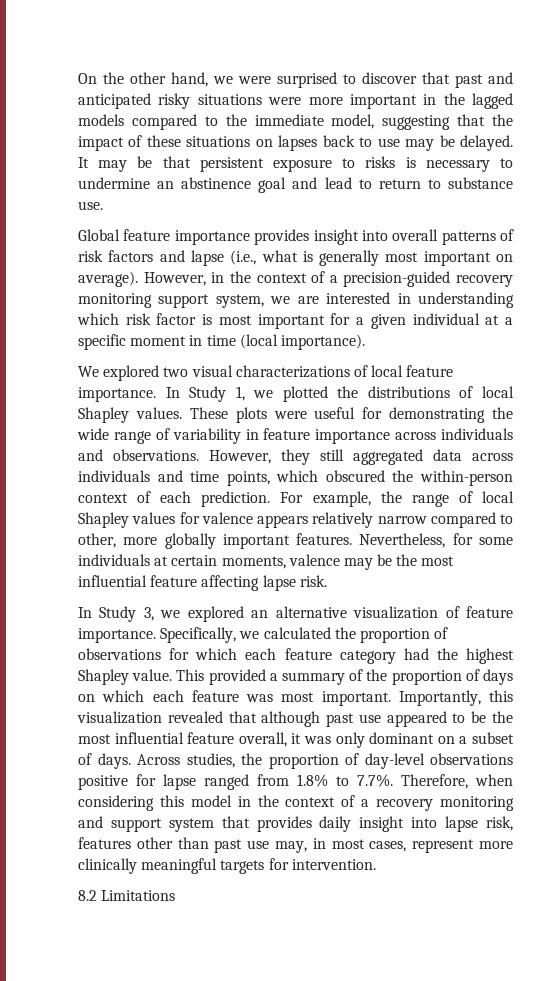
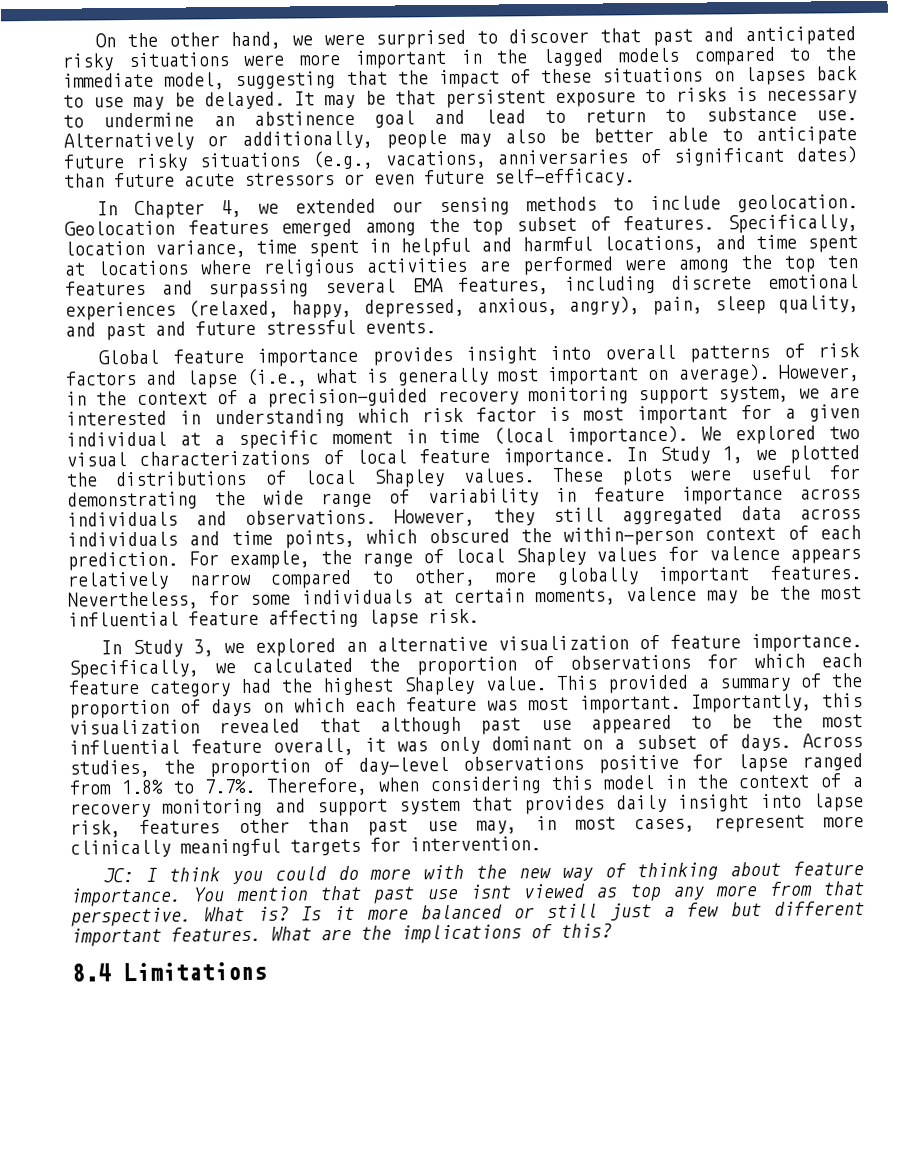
+ Alternatively or additionally, people may also be better able to anticipate future risky situations (e.g., vacations, anniversaries of significant dates) than future acute stressors or even future self-efficacy.
+ In Chapter 4, we extended our sensing methods to include geolocation. Geolocation features emerged among the top subset of features. Specifically, location variance, time spent in helpful and harmful locations, and time spent at locations where religious activities are performed were among the top ten features and surpassing several EMA features, including discrete emotional experiences (relaxed, happy, depressed, anxious, angry), pain, sleep quality, and past and future stressful events.
- However, in the context of a precision-guided recovery monitoring support system, we are interested in understanding which risk factor is most important for a given individual at a specific moment in time (local importance).
- We explored two visual characterizations of local feature importance.
+ However, in the context of a precision-guided recovery monitoring support system, we are interested in understanding which risk factor is most important for a given individual at a specific moment in time (local importance). We explored two visual characterizations of local feature importance.
- 8.2 Limitations
+ JC: I think you could do more with the new way of thinking about feature importance. You mention that past use isnt viewed as top any more from that perspective. What is? Is it more balanced or still just a few but different important features. What are the implications of this?
+ 8.4 Limitations

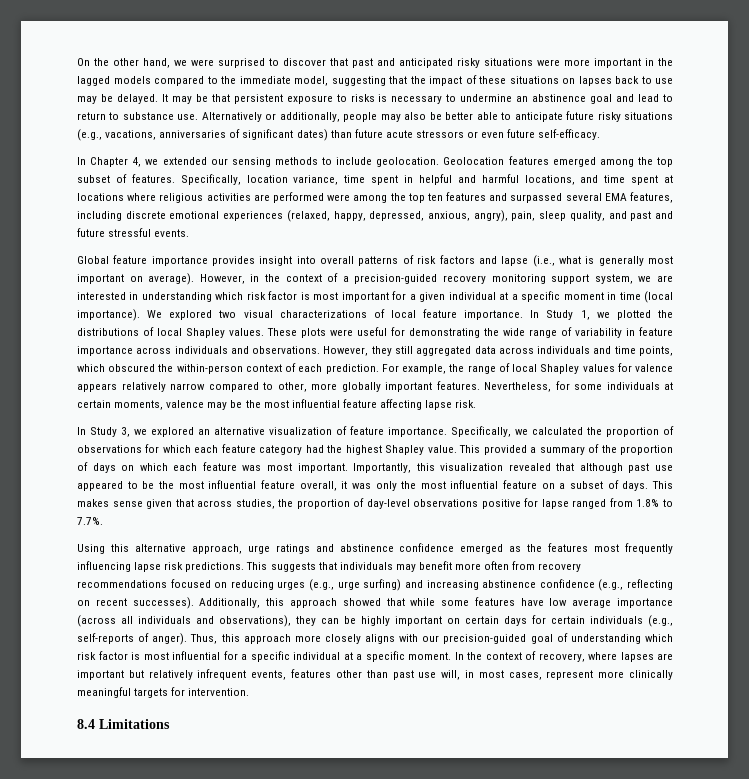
- Specifically, location variance, time spent in helpful and harmful locations, and time spent at locations where religious activities are performed were among the top ten features and surpassing several EMA features, including discrete emotional experiences (relaxed, happy, depressed, anxious, angry), pain, sleep quality, and past and future stressful events.
+ Specifically, location variance, time spent in helpful and harmful locations, and time spent at locations where religious activities are performed were among the top ten features and surpassed several EMA features, including discrete emotional experiences (relaxed, happy, depressed, anxious, angry), pain, sleep quality, and past and future stressful events.
- Importantly, this visualization revealed that although past use appeared to be the most influential feature overall, it was only dominant on a subset of days.
+ Importantly, this visualization revealed that although past use appeared to be the most influential feature overall, it was only the most influential feature on a subset of days.
- Across studies, the proportion of day-level observations positive for lapse ranged from 1.8% to 7.7%. Therefore, when considering this model in the context of a recovery monitoring and support system that provides daily insight into lapse risk, features other than past use may, in most cases, represent more clinically meaningful targets for intervention.
+ This makes sense given that across studies, the proportion of day-level observations positive for lapse ranged from 1.8% to 7.7%.
+ Using this alternative approach, urge ratings and abstinence confidence emerged as the features most frequently influencing lapse risk predictions. This suggests that individuals may benefit more often from recovery recommendations focused on reducing urges (e.g., urge surfing) and increasing abstinence confidence (e.g., reflecting on recent successes). Additionally, this approach showed that while some features have low average importance (across all individuals and observations), they can be highly important on certain days for certain individuals (e.g., self-reports of anger). Thus, this approach more closely aligns with our precision-guided goal of understanding which risk factor is most influential for a specific individual at a specific moment. In the context of recovery, where lapses are important but relatively infrequent events, features other than past use will, in most cases, represent more clinically meaningful targets for intervention.
- JC: I think you could do more with the new way of thinking about feature importance. You mention that past use isnt viewed as top any more from that perspective. What is? Is it more balanced or still just a few but different important features. What are the implications of this?

